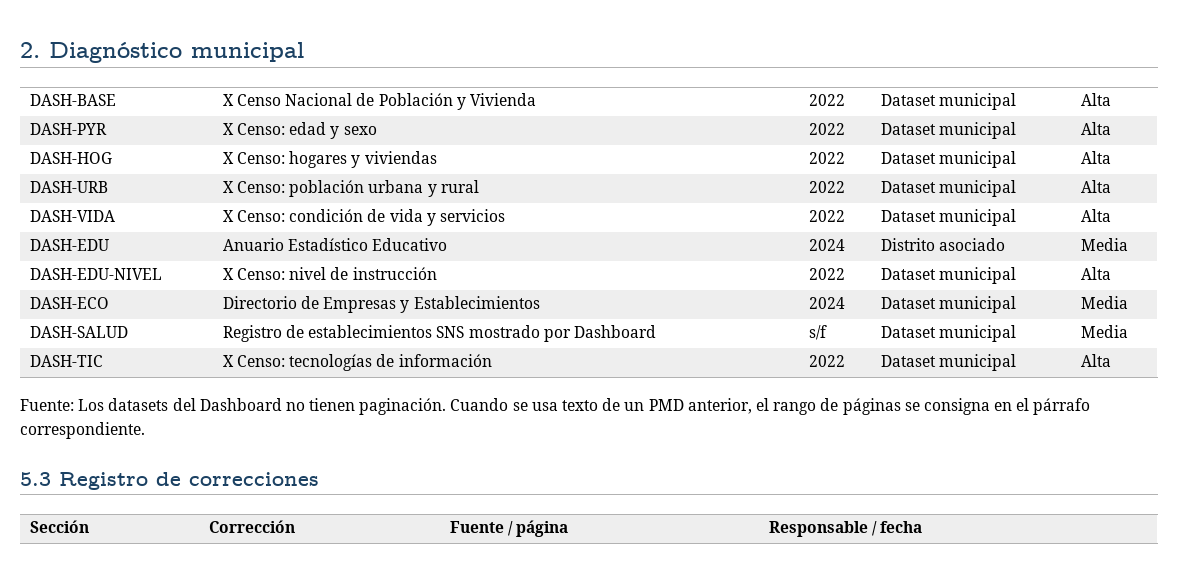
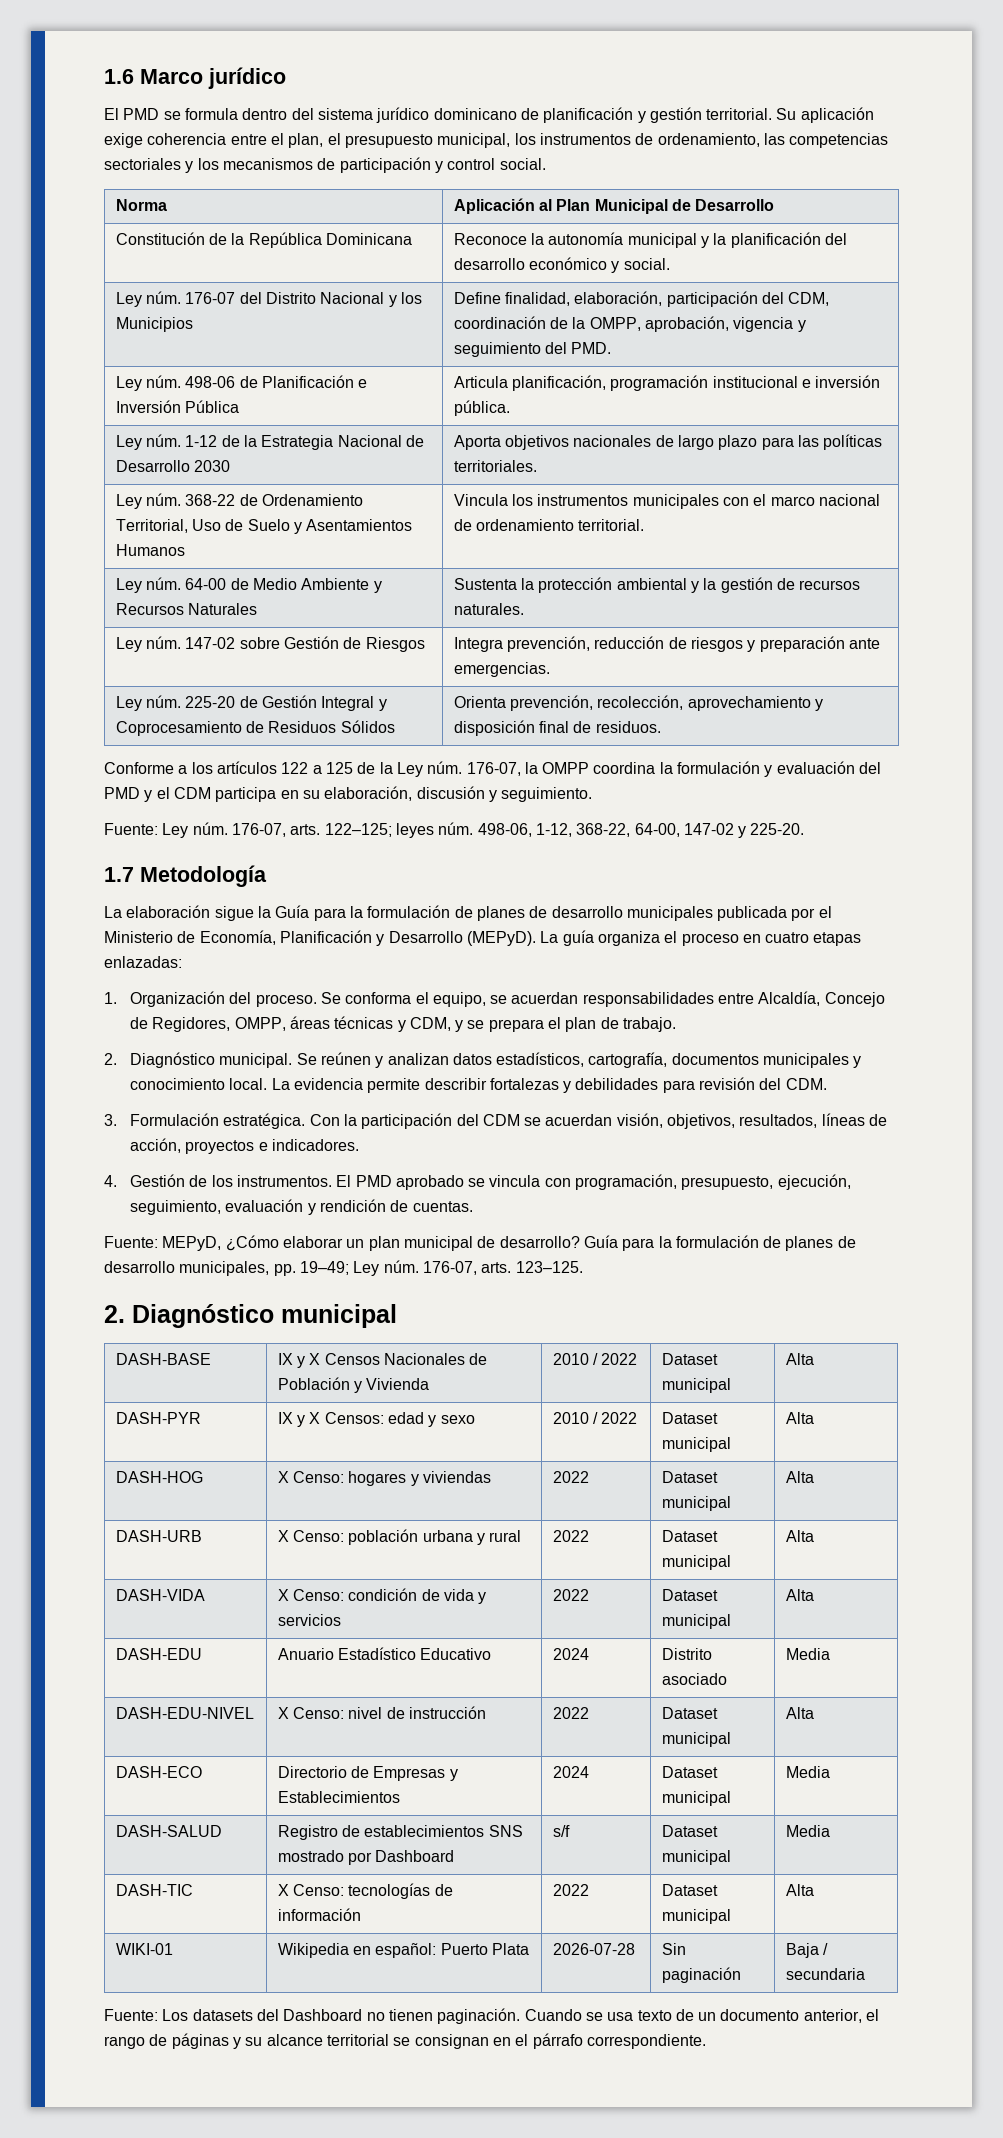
+ 1.6 Marco jurídico
+ El PMD se formula dentro del sistema jurídico dominicano de planificación y gestión territorial. Su aplicación exige coherencia entre el plan, el presupuesto municipal, los instrumentos de ordenamiento, las competencias sectoriales y los mecanismos de participación y control social.
+ Norma | Aplicación al Plan Municipal de Desarrollo
+ Constitución de la República Dominicana | Reconoce la autonomía municipal y la planificación del desarrollo económico y social.
+ Ley núm. 176-07 del Distrito Nacional y los Municipios | Define finalidad, elaboración, participación del CDM, coordinación de la OMPP, aprobación, vigencia y seguimiento del PMD.
+ Ley núm. 498-06 de Planificación e Inversión Pública | Articula planificación, programación institucional e inversión pública.
+ Ley núm. 1-12 de la Estrategia Nacional de Desarrollo 2030 | Aporta objetivos nacionales de largo plazo para las políticas territoriales.
+ Ley núm. 368-22 de Ordenamiento Territorial, Uso de Suelo y Asentamientos Humanos | Vincula los instrumentos municipales con el marco nacional de ordenamiento territorial.
+ Ley núm. 64-00 de Medio Ambiente y Recursos Naturales | Sustenta la protección ambiental y la gestión de recursos naturales.
+ Ley núm. 147-02 sobre Gestión de Riesgos | Integra prevención, reducción de riesgos y preparación ante emergencias.
+ Ley núm. 225-20 de Gestión Integral y Coprocesamiento de Residuos Sólidos | Orienta prevención, recolección, aprovechamiento y disposición final de residuos.
+ Conforme a los artículos 122 a 125 de la Ley núm. 176-07, la OMPP coordina la formulación y evaluación del PMD y el CDM participa en su elaboración, discusión y seguimiento.
+ Fuente: Ley núm. 176-07, arts. 122–125; leyes núm. 498-06, 1-12, 368-22, 64-00, 147-02 y 225-20.
+ 1.7 Metodología
+ La elaboración sigue la Guía para la formulación de planes de desarrollo municipales publicada por el Ministerio de Economía, Planificación y Desarrollo (MEPyD). La guía organiza el proceso en cuatro etapas enlazadas:
+ 1. Organización del proceso. Se conforma el equipo, se acuerdan responsabilidades entre Alcaldía, Concejo de Regidores, OMPP, áreas técnicas y CDM, y se prepara el plan de trabajo.
+ 2. Diagnóstico municipal. Se reúnen y analizan datos estadísticos, cartografía, documentos municipales y conocimiento local. La evidencia permite describir fortalezas y debilidades para revisión del CDM.
+ 3. Formulación estratégica. Con la participación del CDM se acuerdan visión, objetivos, resultados, líneas de acción, proyectos e indicadores.
+ 4. Gestión de los instrumentos. El PMD aprobado se vincula con programación, presupuesto, ejecución, seguimiento, evaluación y rendición de cuentas.
+ Fuente: MEPyD, ¿Cómo elaborar un plan municipal de desarrollo? Guía para la formulación de planes de desarrollo municipales, pp. 19–49; Ley núm. 176-07, arts. 123–125.
- DASH-BASE | X Censo Nacional de Población y Vivienda | 2022 | Dataset municipal | Alta
+ DASH-BASE | IX y X Censos Nacionales de Población y Vivienda | 2010 / 2022 | Dataset municipal | Alta
- DASH-PYR | X Censo: edad y sexo | 2022 | Dataset municipal | Alta
+ DASH-PYR | IX y X Censos: edad y sexo | 2010 / 2022 | Dataset municipal | Alta
+ WIKI-01 | Wikipedia en español: Puerto Plata | 2026-07-28 | Sin paginación | Baja / secundaria
- Cuando se usa texto de un PMD anterior, el rango de páginas se consigna en el párrafo correspondiente.
- 5.3 Registro de correcciones
- Sección | Corrección | Fuente / página | Responsable / fecha
+ Cuando se usa texto de un documento anterior, el rango de páginas y su alcance territorial se consignan en el párrafo correspondiente.

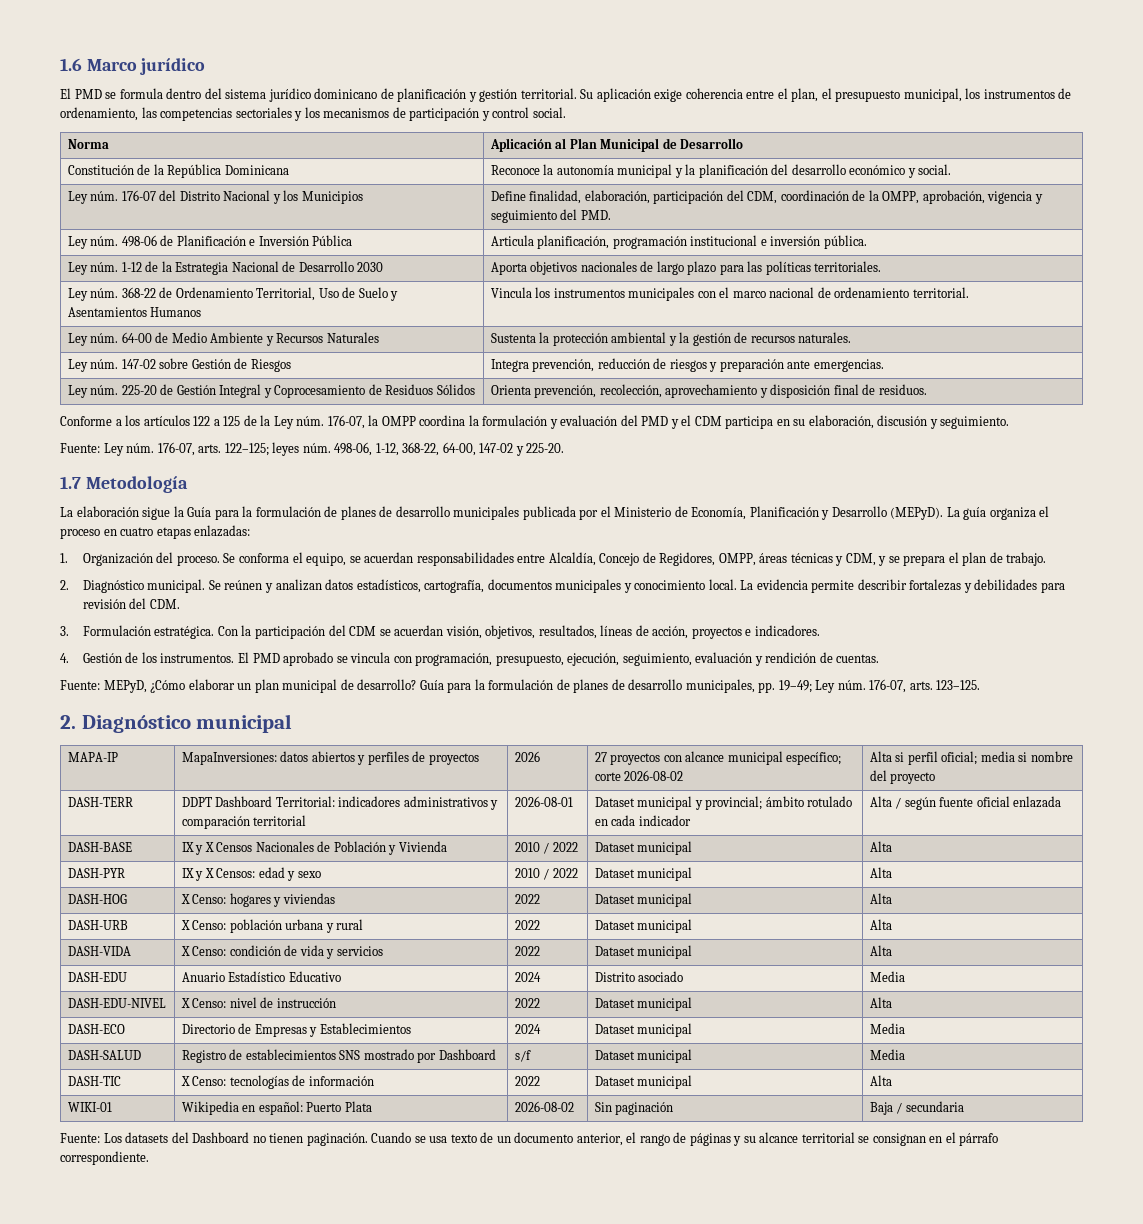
+ MAPA-IP | MapaInversiones: datos abiertos y perfiles de proyectos | 2026 | 27 proyectos con alcance municipal específico; corte 2026-08-02 | Alta si perfil oficial; media si nombre del proyecto
+ DASH-TERR | DDPT Dashboard Territorial: indicadores administrativos y comparación territorial | 2026-08-01 | Dataset municipal y provincial; ámbito rotulado en cada indicador | Alta / según fuente oficial enlazada
- WIKI-01 | Wikipedia en español: Puerto Plata | 2026-07-28 | Sin paginación | Baja / secundaria
+ WIKI-01 | Wikipedia en español: Puerto Plata | 2026-08-02 | Sin paginación | Baja / secundaria

